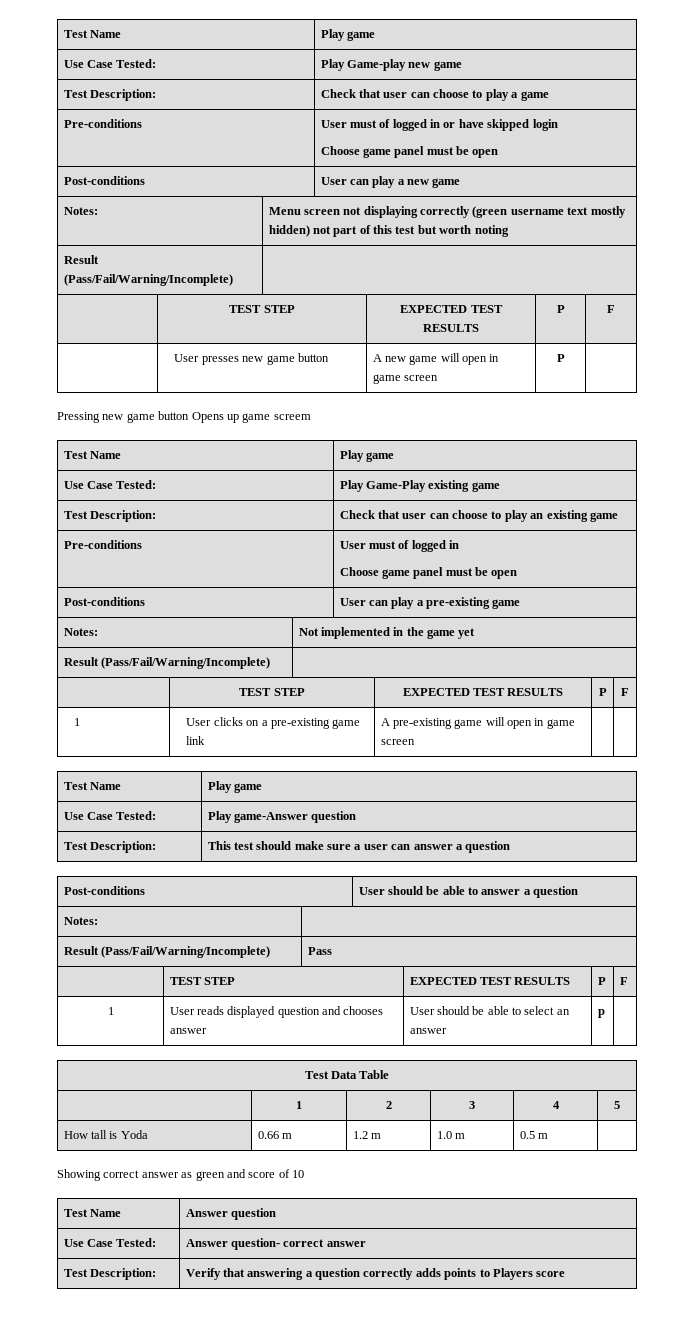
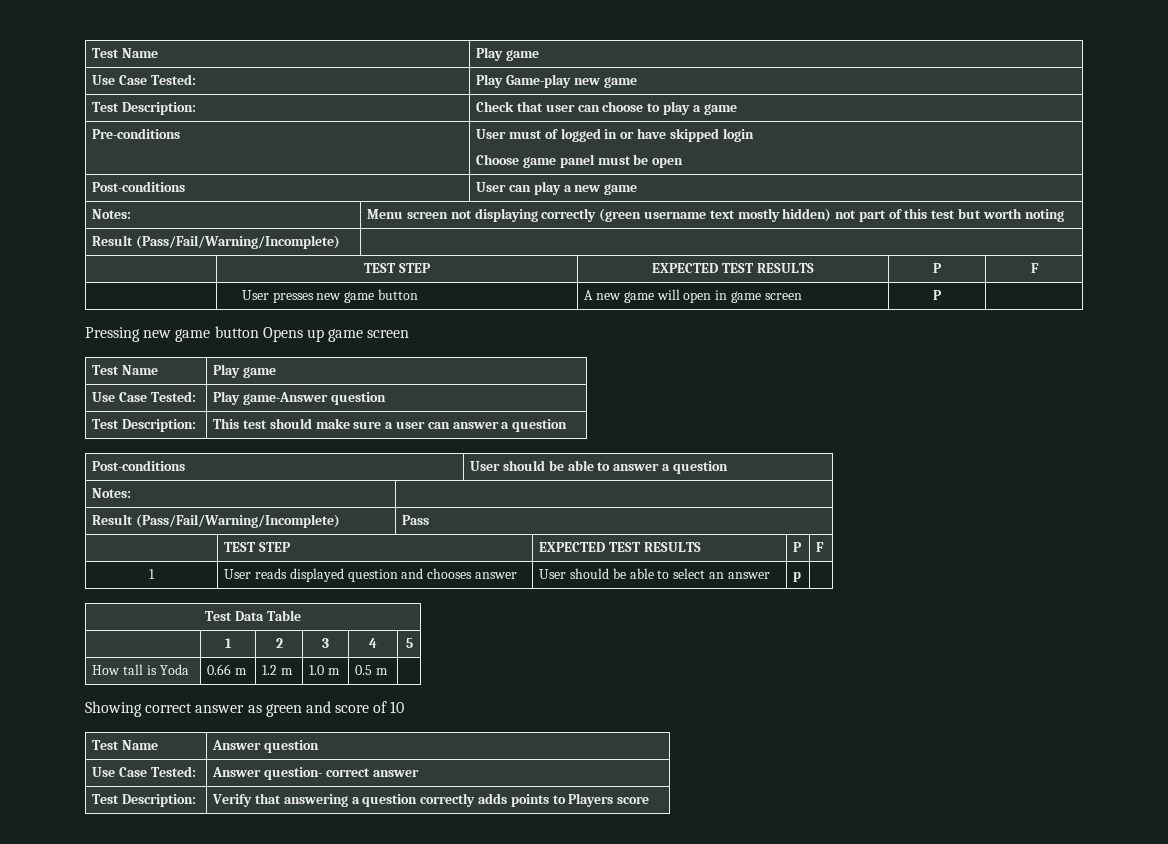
- Pressing new game button Opens up game screem
- Test Name | Play game
- Use Case Tested: | Play Game-Play existing game
- Test Description: | Check that user can choose to play an existing game
- Pre-conditions | User must of logged in
- Choose game panel must be open
- Post-conditions | User can play a pre-existing game
- Notes: | Not implemented in the game yet
- Result (Pass/Fail/Warning/Incomplete) |
- | TEST STEP | EXPECTED TEST RESULTS | P | F
- 1 | User clicks on a pre-existing game link | A pre-existing game will open in game screen | |
+ Pressing new game button Opens up game screen

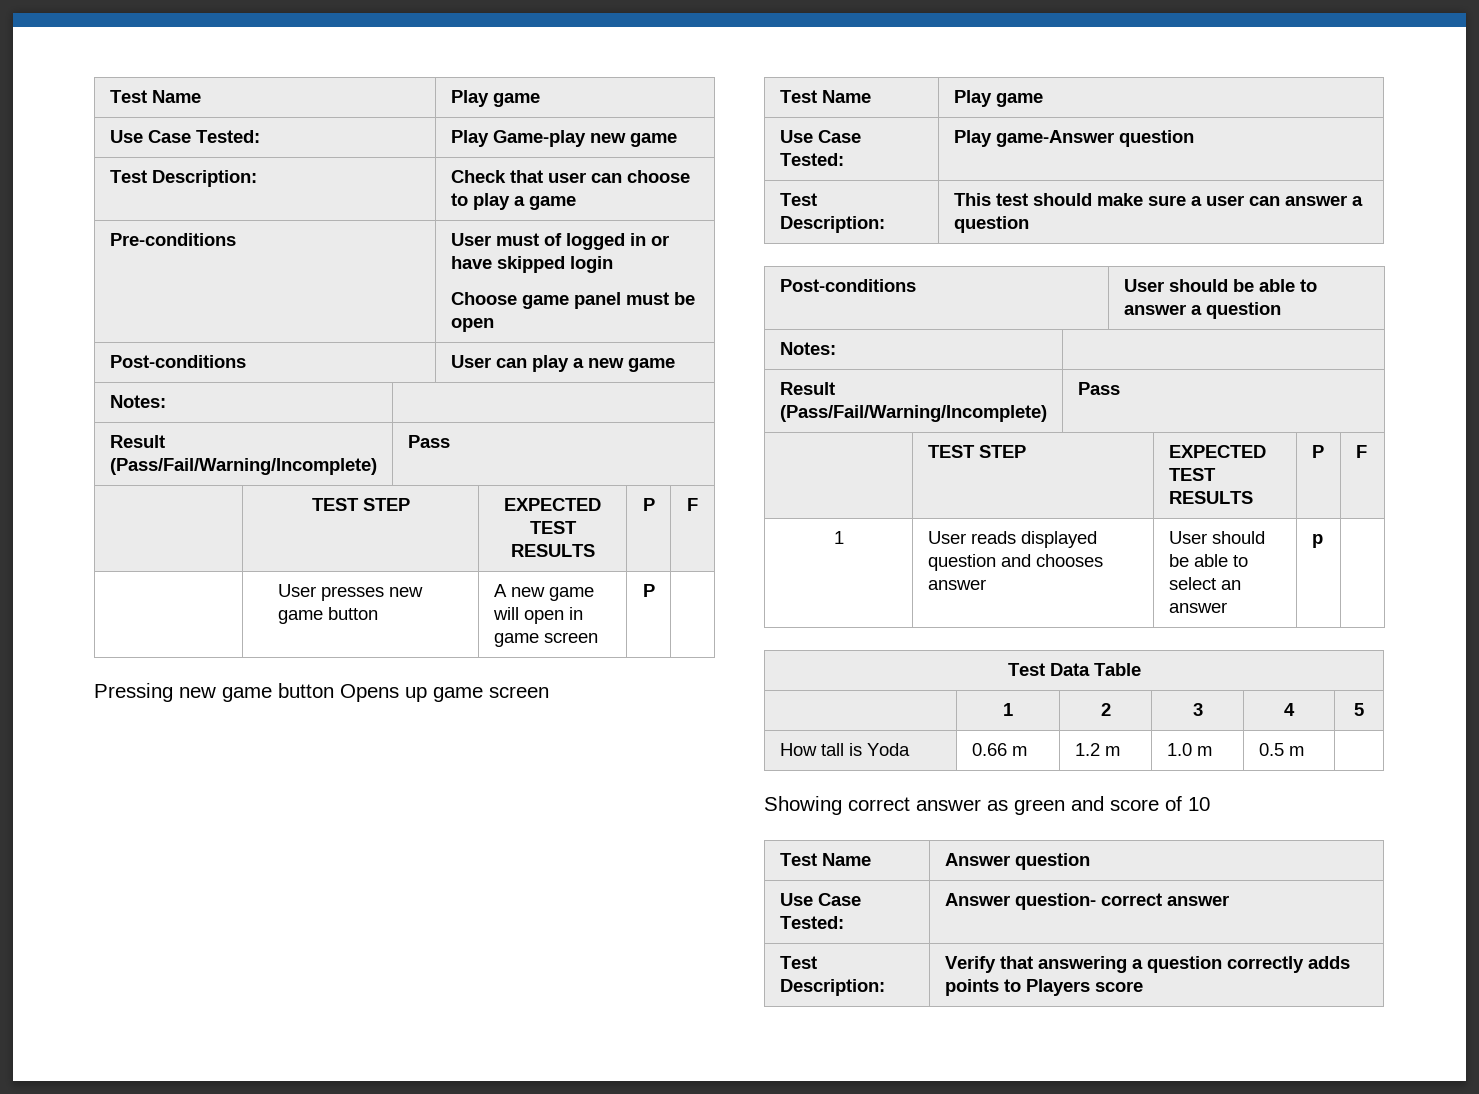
  Post-conditions | User can play a new game
- Notes: | Menu screen not displaying correctly (green username text mostly hidden) not part of this test but worth noting
- Result (Pass/Fail/Warning/Incomplete) |
+ Notes: |
+ Result (Pass/Fail/Warning/Incomplete) | Pass

